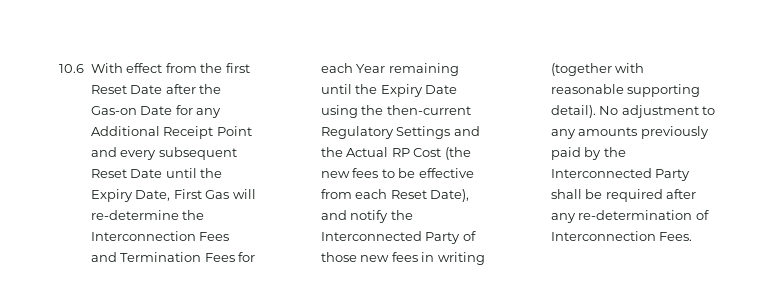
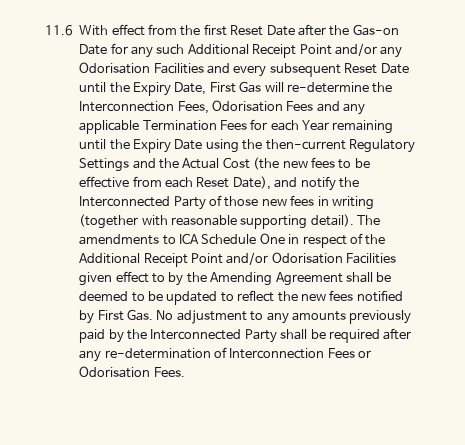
- 10.6 With effect from the first Reset Date after the Gas-on Date for any Additional Receipt Point and every subsequent Reset Date until the Expiry Date, First Gas will re-determine the Interconnection Fees and Termination Fees for each Year remaining until the Expiry Date using the then-current Regulatory Settings and the Actual RP Cost (the new fees to be effective from each Reset Date), and notify the Interconnected Party of those new fees in writing (together with reasonable supporting detail).
+ 11.6 With effect from the first Reset Date after the Gas-on Date for any such Additional Receipt Point and/or any Odorisation Facilities and every subsequent Reset Date until the Expiry Date, First Gas will re-determine the Interconnection Fees, Odorisation Fees and any applicable Termination Fees for each Year remaining until the Expiry Date using the then-current Regulatory Settings and the Actual Cost (the new fees to be effective from each Reset Date), and notify the Interconnected Party of those new fees in writing (together with reasonable supporting detail).
- No adjustment to any amounts previously paid by the Interconnected Party shall be required after any re-determination of Interconnection Fees.
+ The amendments to ICA Schedule One in respect of the Additional Receipt Point and/or Odorisation Facilities given effect to by the Amending Agreement shall be deemed to be updated to reflect the new fees notified by First Gas. No adjustment to any amounts previously paid by the Interconnected Party shall be required after any re-determination of Interconnection Fees or Odorisation Fees.

